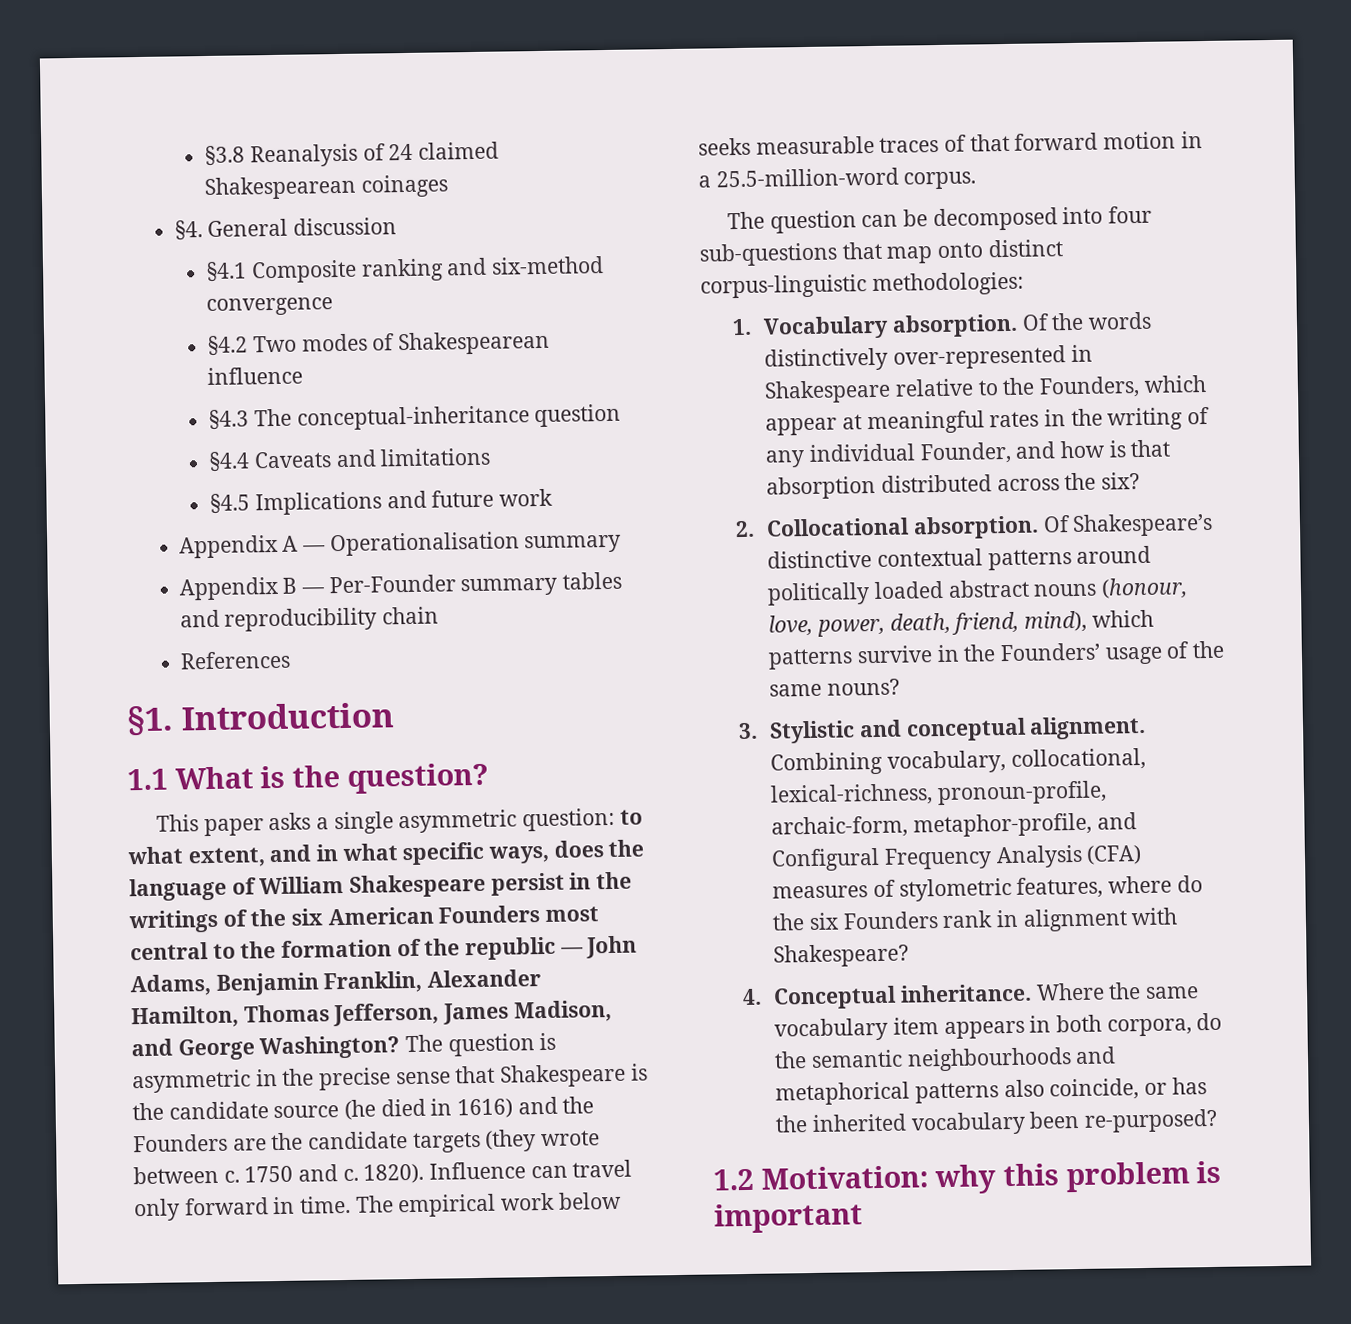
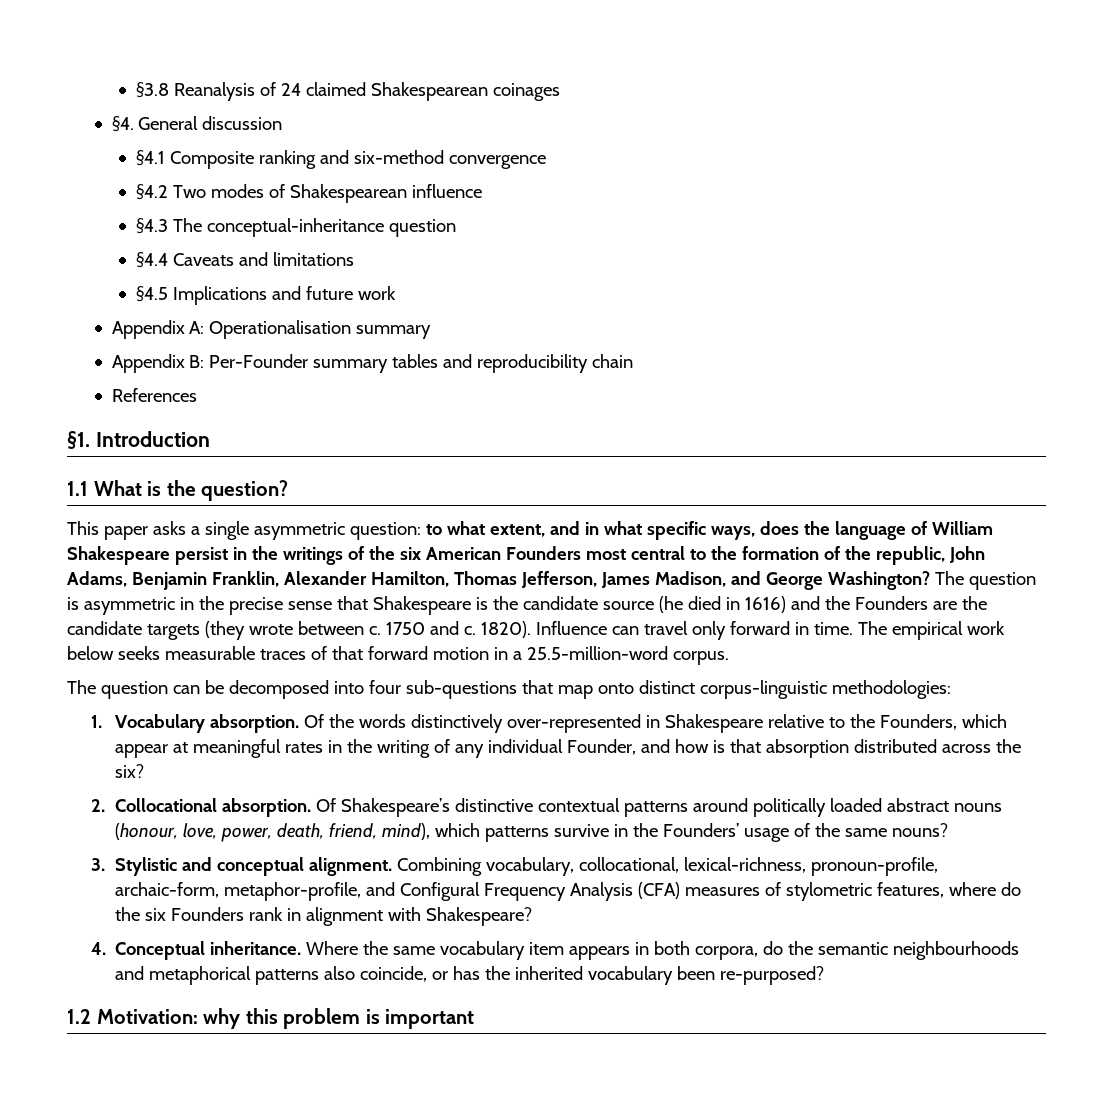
- Appendix A — Operationalisation summary
+ Appendix A: Operationalisation summary
- Appendix B — Per-Founder summary tables and reproducibility chain
+ Appendix B: Per-Founder summary tables and reproducibility chain
- This paper asks a single asymmetric question: to what extent, and in what specific ways, does the language of William Shakespeare persist in the writings of the six American Founders most central to the formation of the republic — John Adams, Benjamin Franklin, Alexander Hamilton, Thomas Jefferson, James Madison, and George Washington?
+ This paper asks a single asymmetric question: to what extent, and in what specific ways, does the language of William Shakespeare persist in the writings of the six American Founders most central to the formation of the republic, John Adams, Benjamin Franklin, Alexander Hamilton, Thomas Jefferson, James Madison, and George Washington?

